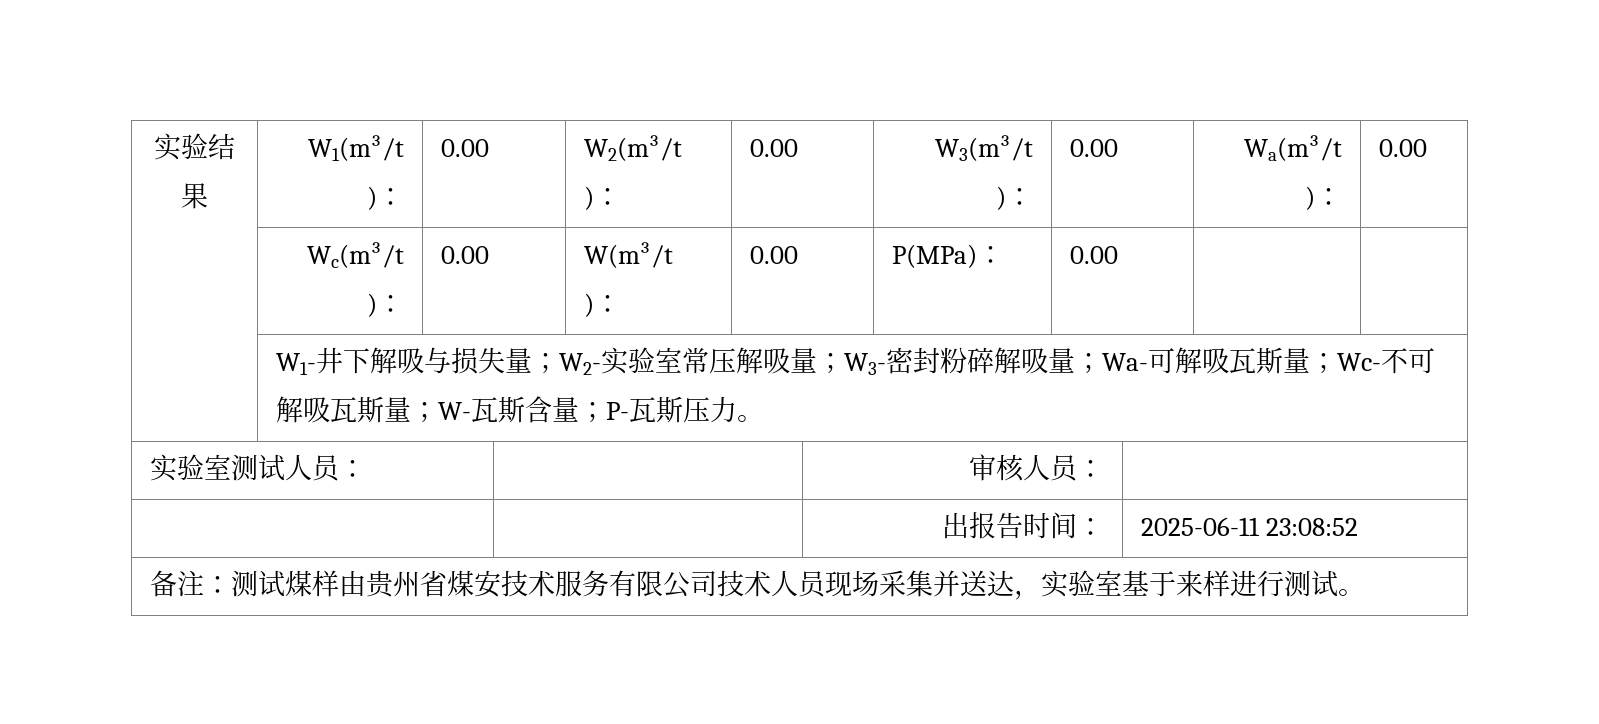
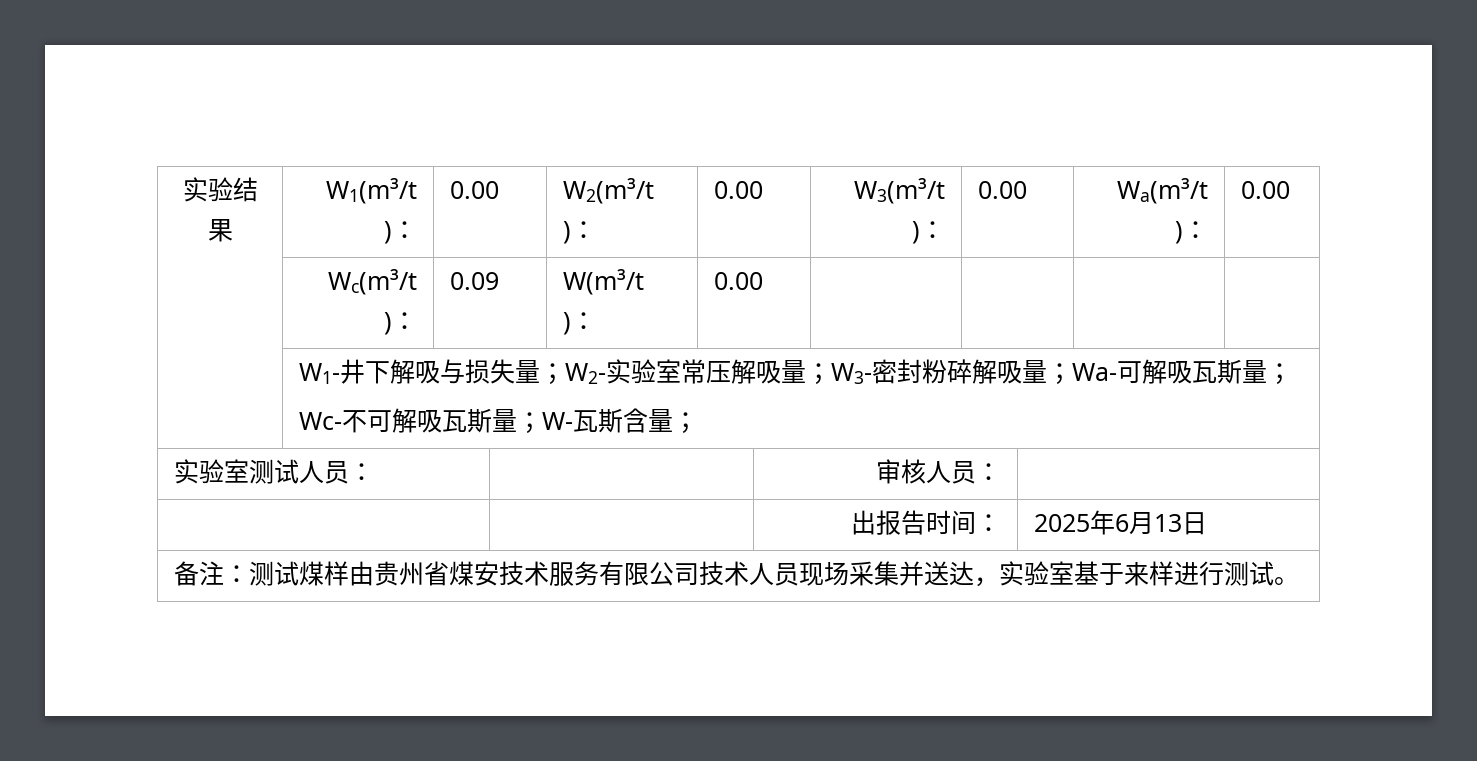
- | Wc(m³/t )： | 0.00 | W(m³/t )： | 0.00 | P(MPa)： | 0.00 | |
+ | Wc(m³/t )： | 0.09 | W(m³/t )： | 0.00 | | | |
- | W1-井下解吸与损失量；W2-实验室常压解吸量；W3-密封粉碎解吸量；Wa-可解吸瓦斯量；Wc-不可解吸瓦斯量；W-瓦斯含量；P-瓦斯压力。
+ | W1-井下解吸与损失量；W2-实验室常压解吸量；W3-密封粉碎解吸量；Wa-可解吸瓦斯量；
+ Wc-不可解吸瓦斯量；W-瓦斯含量；
- | | 出报告时间： | 2025-06-11 23:08:52
+ | | 出报告时间： | 2025年6月13日

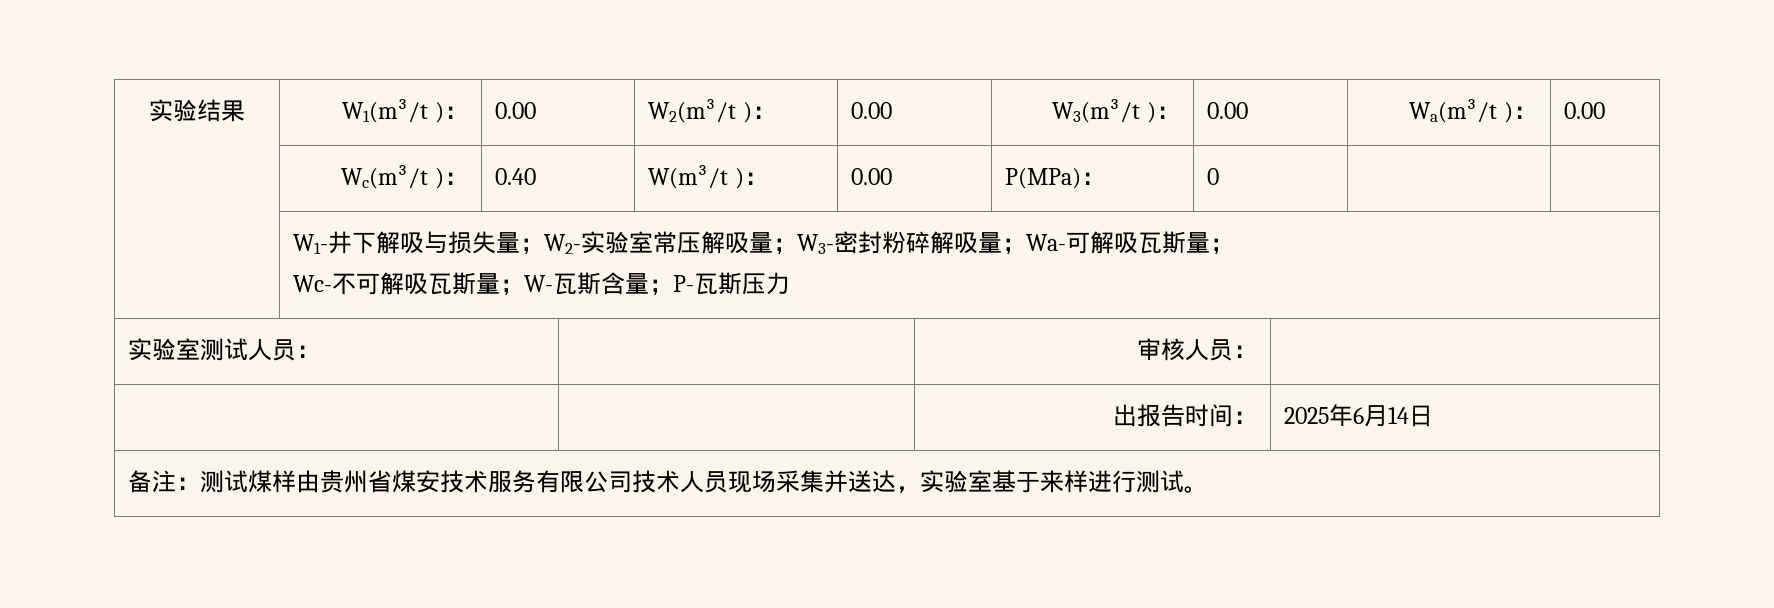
- | Wc(m³/t )： | 0.09 | W(m³/t )： | 0.00 | | | |
+ | Wc(m³/t )： | 0.40 | W(m³/t )： | 0.00 | P(MPa)： | 0 | |
  | W1-井下解吸与损失量；W2-实验室常压解吸量；W3-密封粉碎解吸量；Wa-可解吸瓦斯量；
- Wc-不可解吸瓦斯量；W-瓦斯含量；
+ Wc-不可解吸瓦斯量；W-瓦斯含量；P-瓦斯压力
- | | 出报告时间： | 2025年6月13日
+ | | 出报告时间： | 2025年6月14日

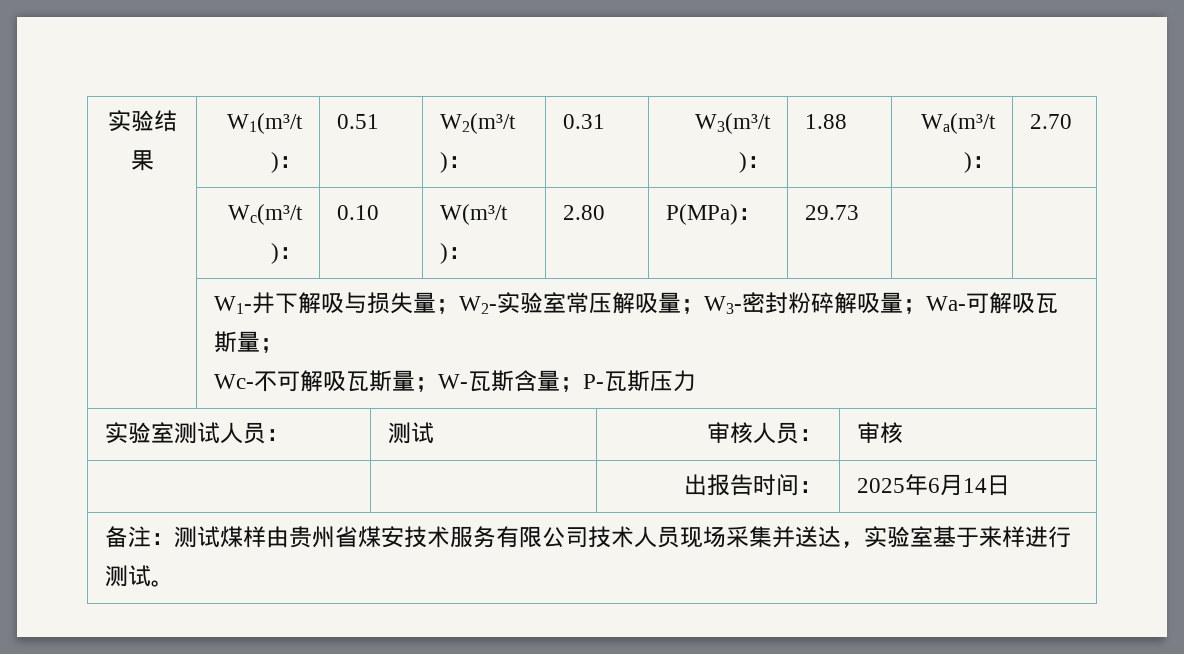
- 实验结果 | W1(m³/t )： | 0.00 | W2(m³/t )： | 0.00 | W3(m³/t )： | 0.00 | Wa(m³/t )： | 0.00
+ 实验结果 | W1(m³/t )： | 0.51 | W2(m³/t )： | 0.31 | W3(m³/t )： | 1.88 | Wa(m³/t )： | 2.70
- | Wc(m³/t )： | 0.40 | W(m³/t )： | 0.00 | P(MPa)： | 0 | |
+ | Wc(m³/t )： | 0.10 | W(m³/t )： | 2.80 | P(MPa)： | 29.73 | |
- 实验室测试人员： | | 审核人员： |
+ 实验室测试人员： | 测试 | 审核人员： | 审核

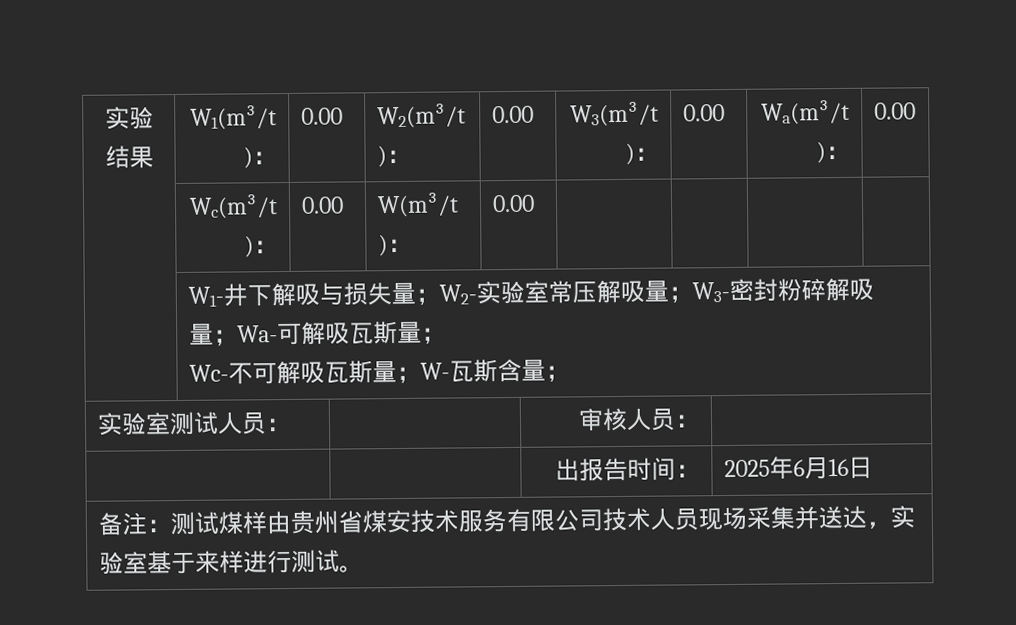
- 实验结果 | W1(m³/t )： | 0.51 | W2(m³/t )： | 0.31 | W3(m³/t )： | 1.88 | Wa(m³/t )： | 2.70
+ 实验结果 | W1(m³/t )： | 0.00 | W2(m³/t )： | 0.00 | W3(m³/t )： | 0.00 | Wa(m³/t )： | 0.00
- | Wc(m³/t )： | 0.10 | W(m³/t )： | 2.80 | P(MPa)： | 29.73 | |
+ | Wc(m³/t )： | 0.00 | W(m³/t )： | 0.00 | | | |
  | W1-井下解吸与损失量；W2-实验室常压解吸量；W3-密封粉碎解吸量；Wa-可解吸瓦斯量；
- Wc-不可解吸瓦斯量；W-瓦斯含量；P-瓦斯压力
+ Wc-不可解吸瓦斯量；W-瓦斯含量；
- 实验室测试人员： | 测试 | 审核人员： | 审核
+ 实验室测试人员： | | 审核人员： |
- | | 出报告时间： | 2025年6月14日
+ | | 出报告时间： | 2025年6月16日

